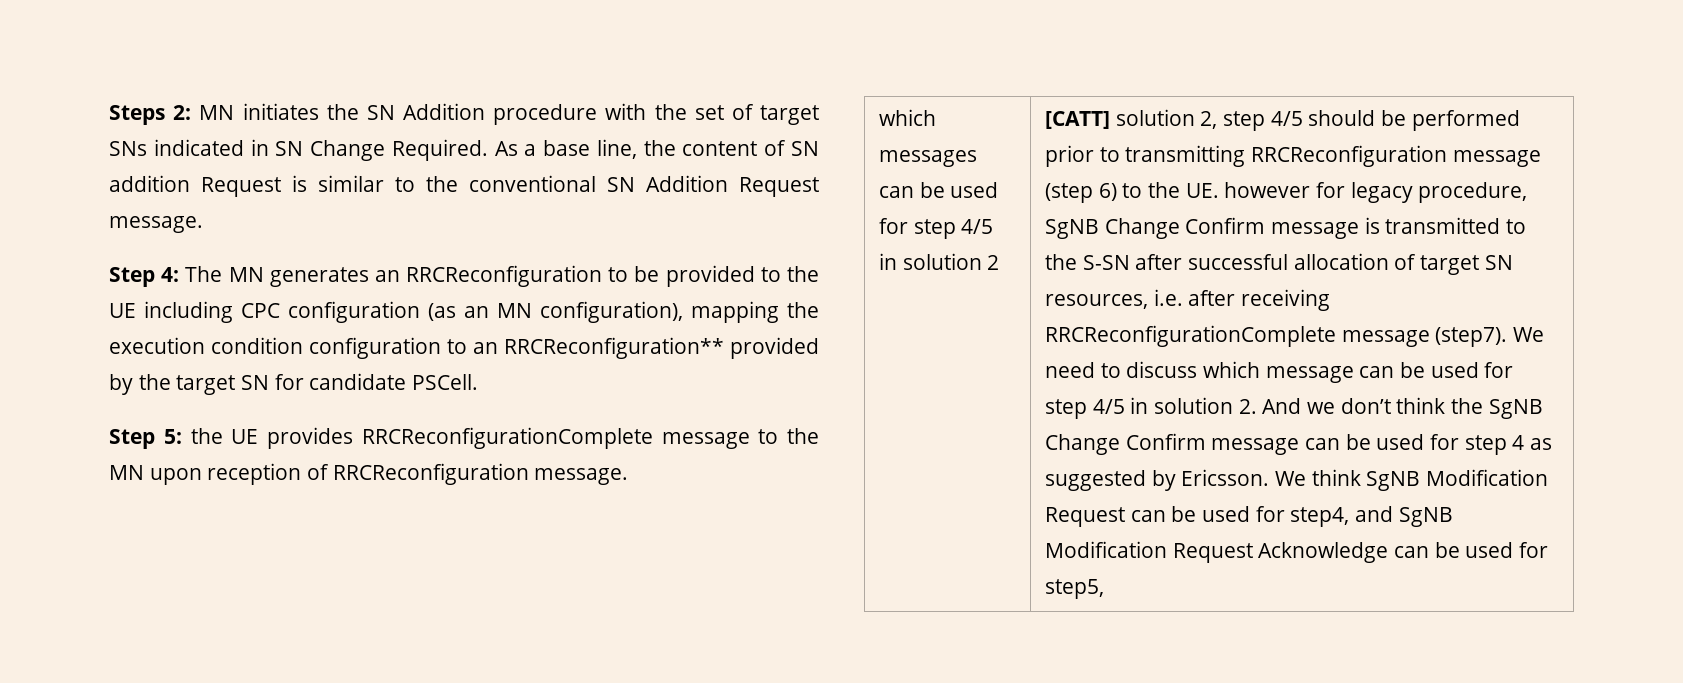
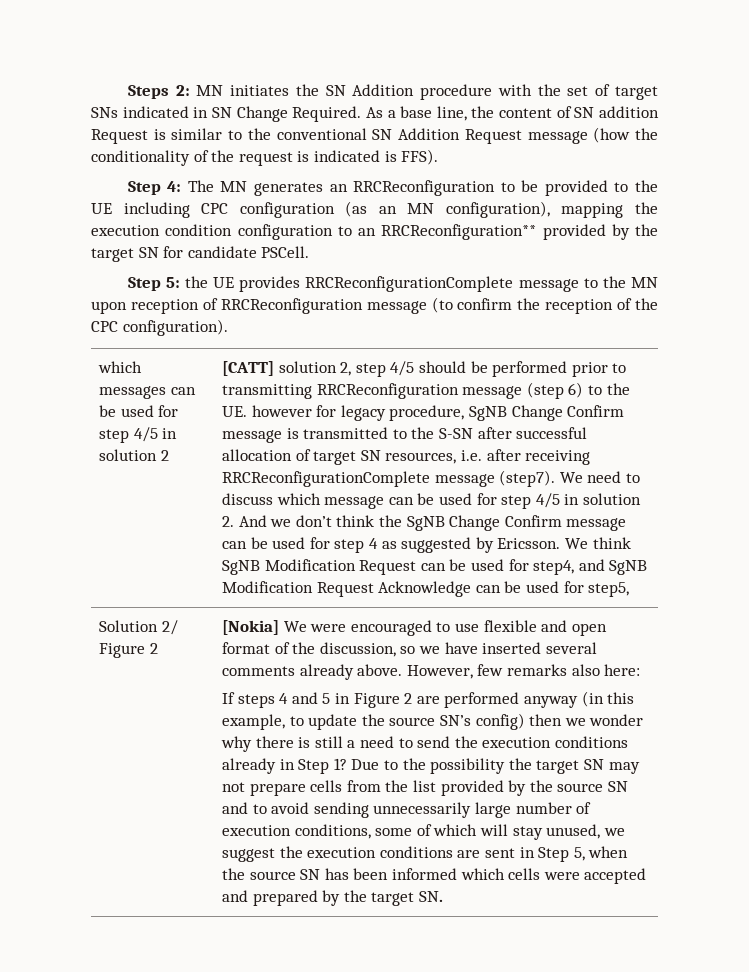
- As a base line, the content of SN addition Request is similar to the conventional SN Addition Request message.
+ As a base line, the content of SN addition Request is similar to the conventional SN Addition Request message (how the conditionality of the request is indicated is FFS).
- Step 5: the UE provides RRCReconfigurationComplete message to the MN upon reception of RRCReconfiguration message.
+ Step 5: the UE provides RRCReconfigurationComplete message to the MN upon reception of RRCReconfiguration message (to confirm the reception of the CPC configuration).
+ Solution 2/ Figure 2 | [Nokia] We were encouraged to use flexible and open format of the discussion, so we have inserted several comments already above. However, few remarks also here:
+ If steps 4 and 5 in Figure 2 are performed anyway (in this example, to update the source SN’s config) then we wonder why there is still a need to send the execution conditions already in Step 1? Due to the possibility the target SN may not prepare cells from the list provided by the source SN and to avoid sending unnecessarily large number of execution conditions, some of which will stay unused, we suggest the execution conditions are sent in Step 5, when the source SN has been informed which cells were accepted and prepared by the target SN.

